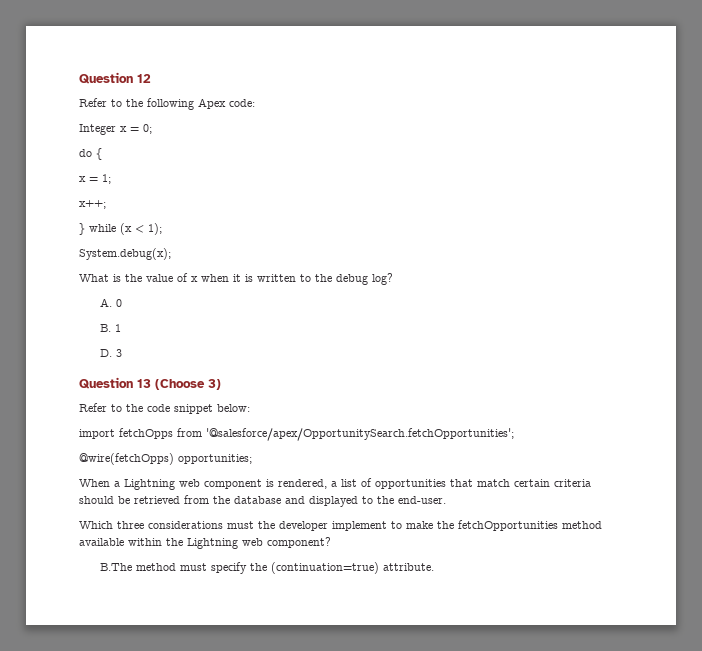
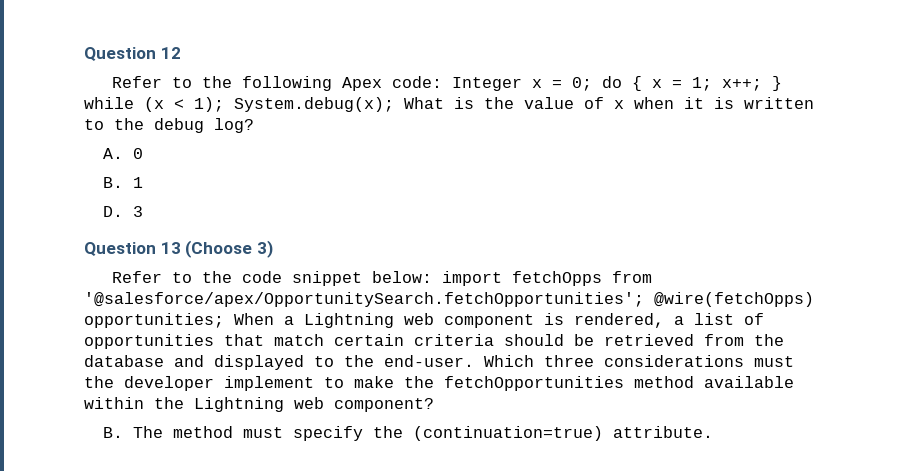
- Refer to the following Apex code:
- Integer x = 0;
- do {
- x = 1;
- x++;
- } while (x < 1);
- System.debug(x);
- What is the value of x when it is written to the debug log?
+ Refer to the following Apex code: Integer x = 0; do { x = 1; x++; } while (x < 1); System.debug(x); What is the value of x when it is written to the debug log?
- Refer to the code snippet below:
- import fetchOpps from '@salesforce/apex/OpportunitySearch.fetchOpportunities';
- @wire(fetchOpps) opportunities;
- When a Lightning web component is rendered, a list of opportunities that match certain criteria should be retrieved from the database and displayed to the end-user.
- Which three considerations must the developer implement to make the fetchOpportunities method available within the Lightning web component?
+ Refer to the code snippet below: import fetchOpps from '@salesforce/apex/OpportunitySearch.fetchOpportunities'; @wire(fetchOpps) opportunities; When a Lightning web component is rendered, a list of opportunities that match certain criteria should be retrieved from the database and displayed to the end-user. Which three considerations must the developer implement to make the fetchOpportunities method available within the Lightning web component?
- B.The method must specify the (continuation=true) attribute.
+ B. The method must specify the (continuation=true) attribute.

